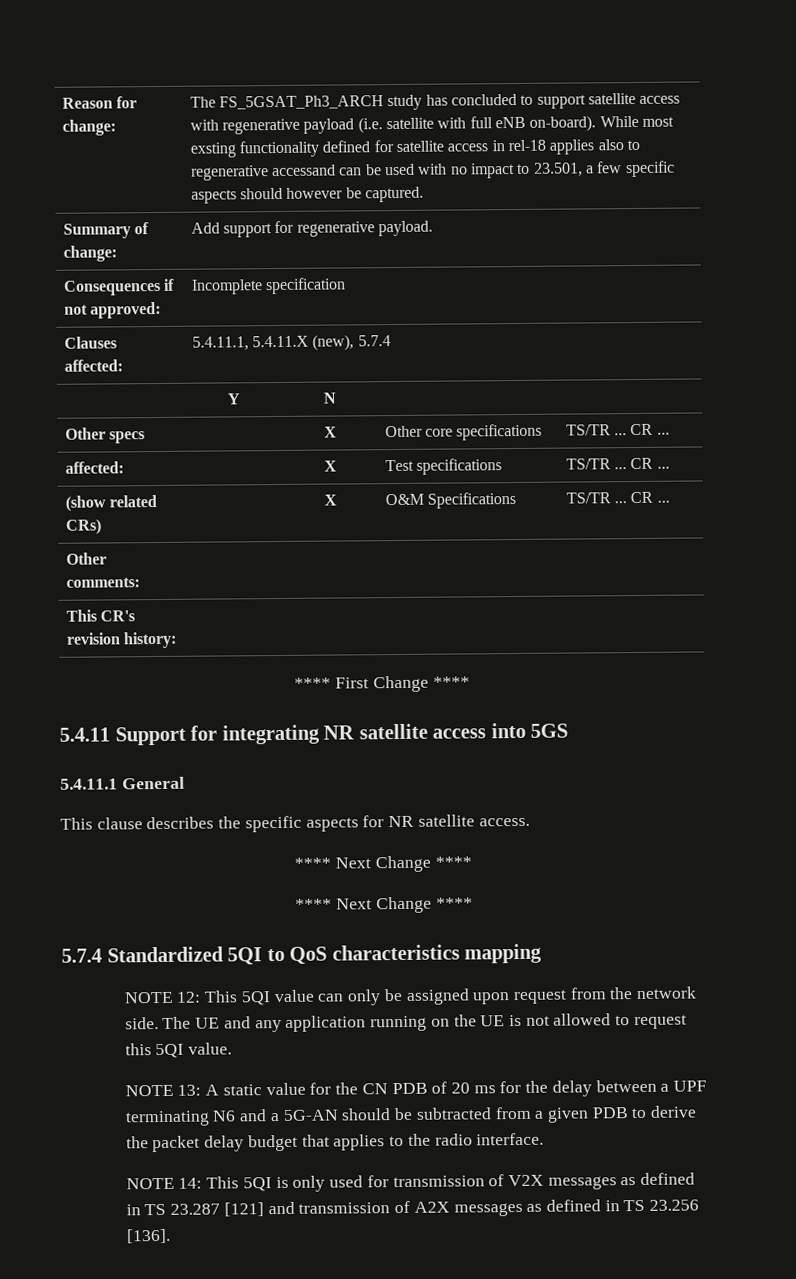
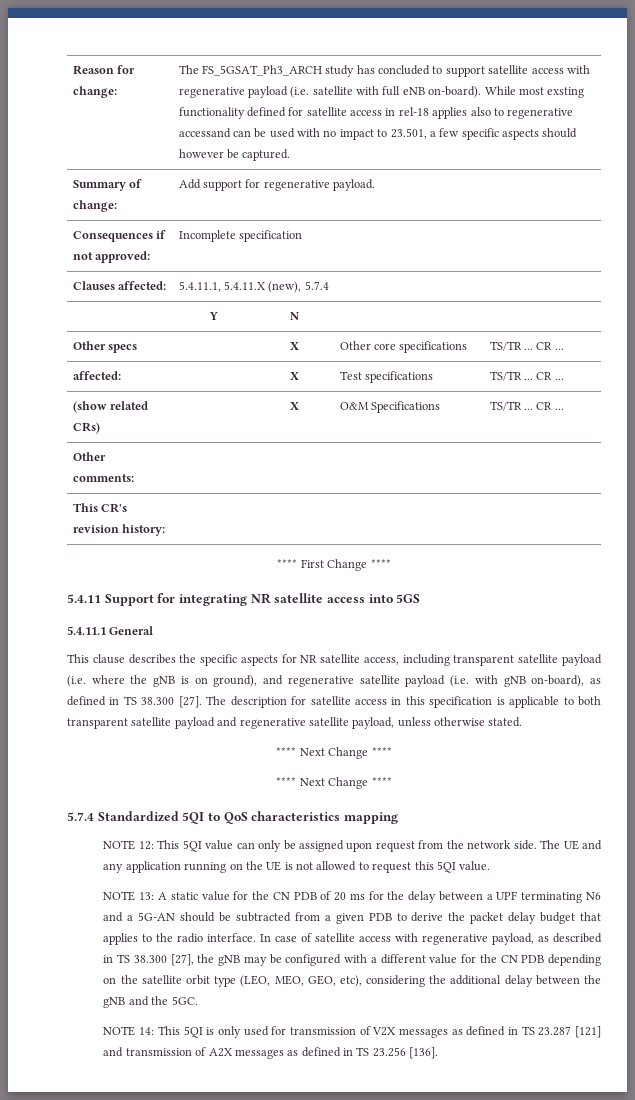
- This clause describes the specific aspects for NR satellite access.
+ This clause describes the specific aspects for NR satellite access, including transparent satellite payload (i.e. where the gNB is on ground), and regenerative satellite payload (i.e. with gNB on-board), as defined in TS 38.300 [27]. The description for satellite access in this specification is applicable to both transparent satellite payload and regenerative satellite payload, unless otherwise stated.
+ In case of satellite access with regenerative payload, as described in TS 38.300 [27], the gNB may be configured with a different value for the CN PDB depending on the satellite orbit type (LEO, MEO, GEO, etc), considering the additional delay between the gNB and the 5GC.

